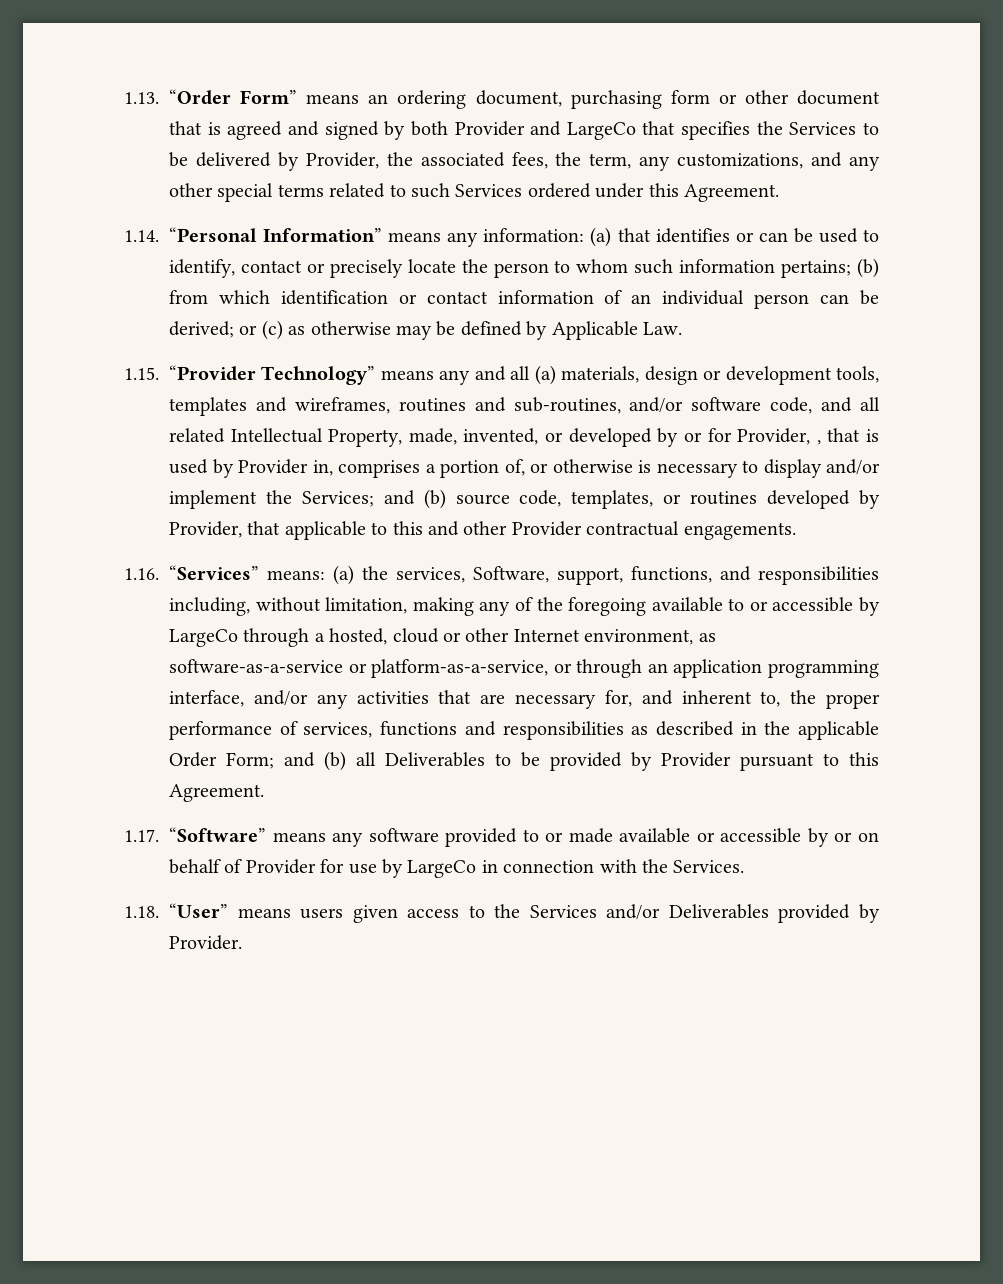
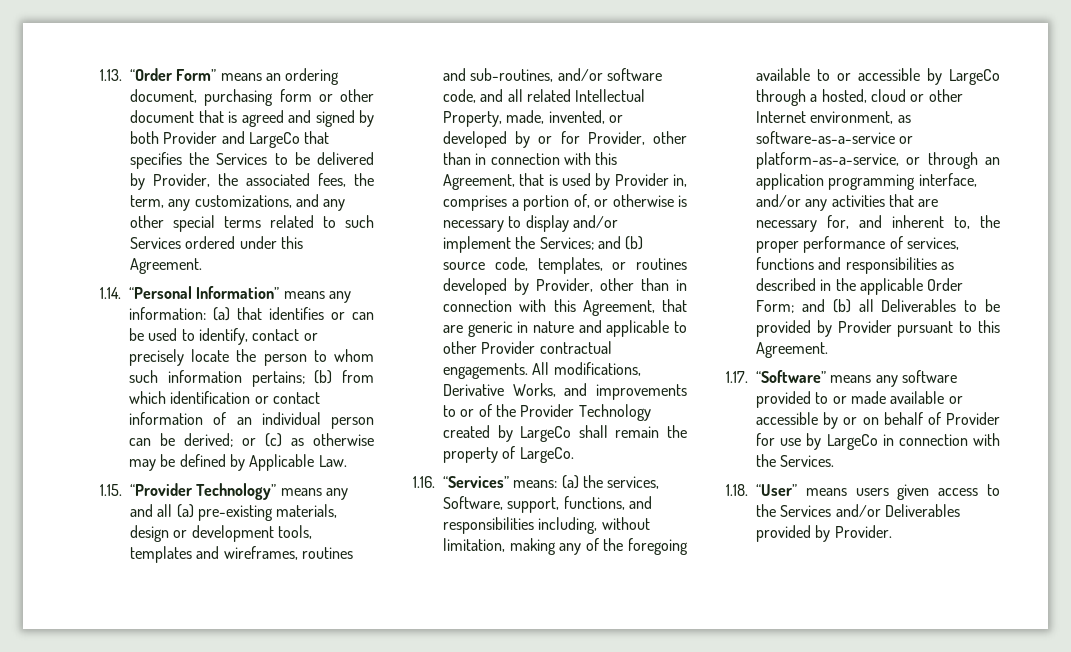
- 1.15. “Provider Technology” means any and all (a) materials, design or development tools, templates and wireframes, routines and sub-routines, and/or software code, and all related Intellectual Property, made, invented, or developed by or for Provider, , that is used by Provider in, comprises a portion of, or otherwise is necessary to display and/or implement the Services;
+ 1.15. “Provider Technology” means any and all (a) pre-existing materials, design or development tools, templates and wireframes, routines and sub-routines, and/or software code, and all related Intellectual Property, made, invented, or developed by or for Provider, other than in connection with this Agreement, that is used by Provider in, comprises a portion of, or otherwise is necessary to display and/or implement the Services;
- and (b) source code, templates, or routines developed by Provider, that applicable to this and other Provider contractual engagements.
+ and (b) source code, templates, or routines developed by Provider, other than in connection with this Agreement, that are generic in nature and applicable to other Provider contractual engagements. All modifications, Derivative Works, and improvements to or of the Provider Technology created by LargeCo shall remain the property of LargeCo.

